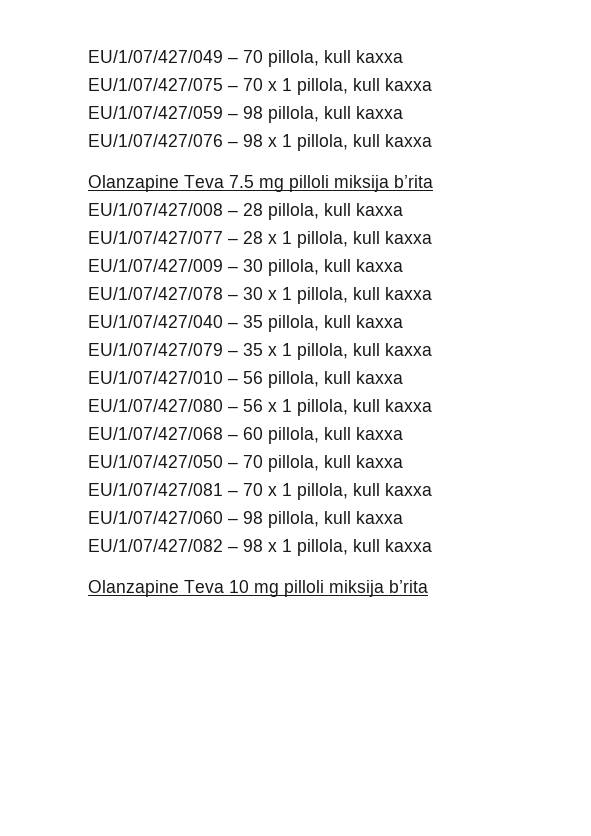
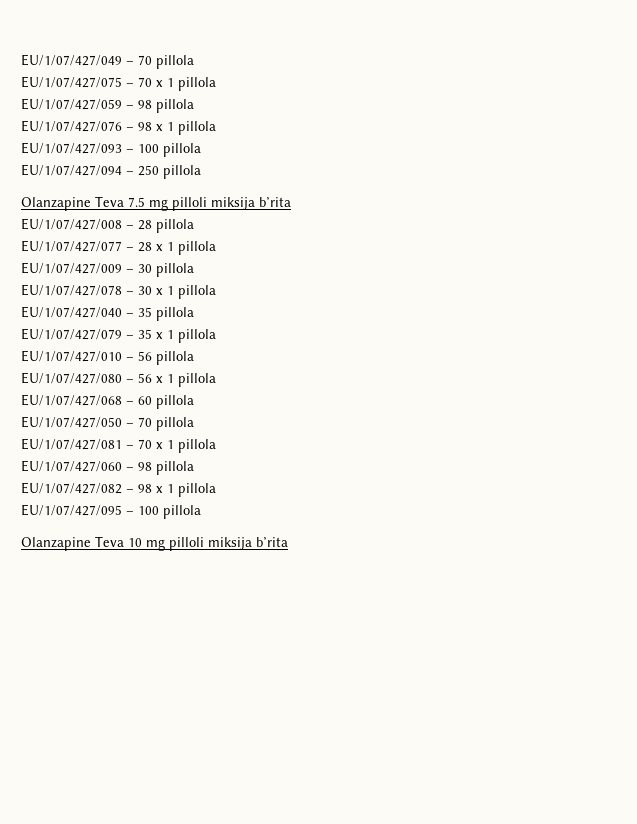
- EU/1/07/427/049 – 70 pillola, kull kaxxa
+ EU/1/07/427/049 – 70 pillola
- EU/1/07/427/075 – 70 x 1 pillola, kull kaxxa
+ EU/1/07/427/075 – 70 x 1 pillola
- EU/1/07/427/059 – 98 pillola, kull kaxxa
+ EU/1/07/427/059 – 98 pillola
- EU/1/07/427/076 – 98 x 1 pillola, kull kaxxa
+ EU/1/07/427/076 – 98 x 1 pillola
+ EU/1/07/427/093 – 100 pillola
+ EU/1/07/427/094 – 250 pillola
- EU/1/07/427/008 – 28 pillola, kull kaxxa
+ EU/1/07/427/008 – 28 pillola
- EU/1/07/427/077 – 28 x 1 pillola, kull kaxxa
+ EU/1/07/427/077 – 28 x 1 pillola
- EU/1/07/427/009 – 30 pillola, kull kaxxa
+ EU/1/07/427/009 – 30 pillola
- EU/1/07/427/078 – 30 x 1 pillola, kull kaxxa
+ EU/1/07/427/078 – 30 x 1 pillola
- EU/1/07/427/040 – 35 pillola, kull kaxxa
+ EU/1/07/427/040 – 35 pillola
- EU/1/07/427/079 – 35 x 1 pillola, kull kaxxa
+ EU/1/07/427/079 – 35 x 1 pillola
- EU/1/07/427/010 – 56 pillola, kull kaxxa
+ EU/1/07/427/010 – 56 pillola
- EU/1/07/427/080 – 56 x 1 pillola, kull kaxxa
+ EU/1/07/427/080 – 56 x 1 pillola
- EU/1/07/427/068 – 60 pillola, kull kaxxa
+ EU/1/07/427/068 – 60 pillola
- EU/1/07/427/050 – 70 pillola, kull kaxxa
+ EU/1/07/427/050 – 70 pillola
- EU/1/07/427/081 – 70 x 1 pillola, kull kaxxa
+ EU/1/07/427/081 – 70 x 1 pillola
- EU/1/07/427/060 – 98 pillola, kull kaxxa
+ EU/1/07/427/060 – 98 pillola
- EU/1/07/427/082 – 98 x 1 pillola, kull kaxxa
+ EU/1/07/427/082 – 98 x 1 pillola
+ EU/1/07/427/095 – 100 pillola

